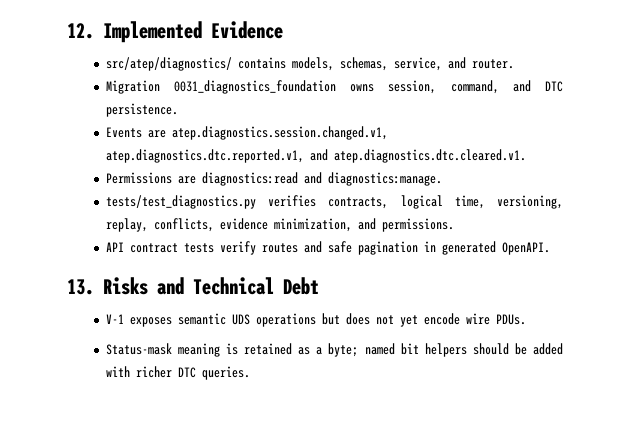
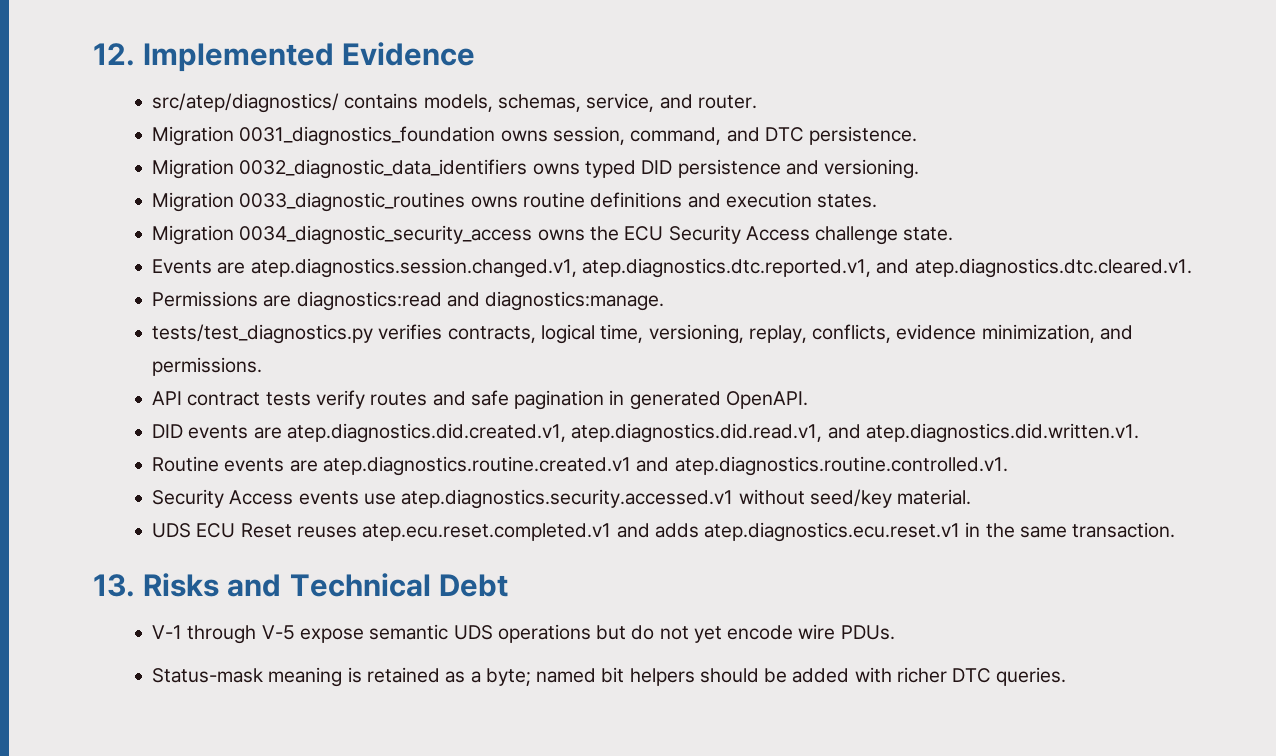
+ Migration 0032_diagnostic_data_identifiers owns typed DID persistence and versioning.
+ Migration 0033_diagnostic_routines owns routine definitions and execution states.
+ Migration 0034_diagnostic_security_access owns the ECU Security Access challenge state.
+ DID events are atep.diagnostics.did.created.v1, atep.diagnostics.did.read.v1, and atep.diagnostics.did.written.v1.
+ Routine events are atep.diagnostics.routine.created.v1 and atep.diagnostics.routine.controlled.v1.
+ Security Access events use atep.diagnostics.security.accessed.v1 without seed/key material.
+ UDS ECU Reset reuses atep.ecu.reset.completed.v1 and adds atep.diagnostics.ecu.reset.v1 in the same transaction.
- V-1 exposes semantic UDS operations but does not yet encode wire PDUs.
+ V-1 through V-5 expose semantic UDS operations but do not yet encode wire PDUs.

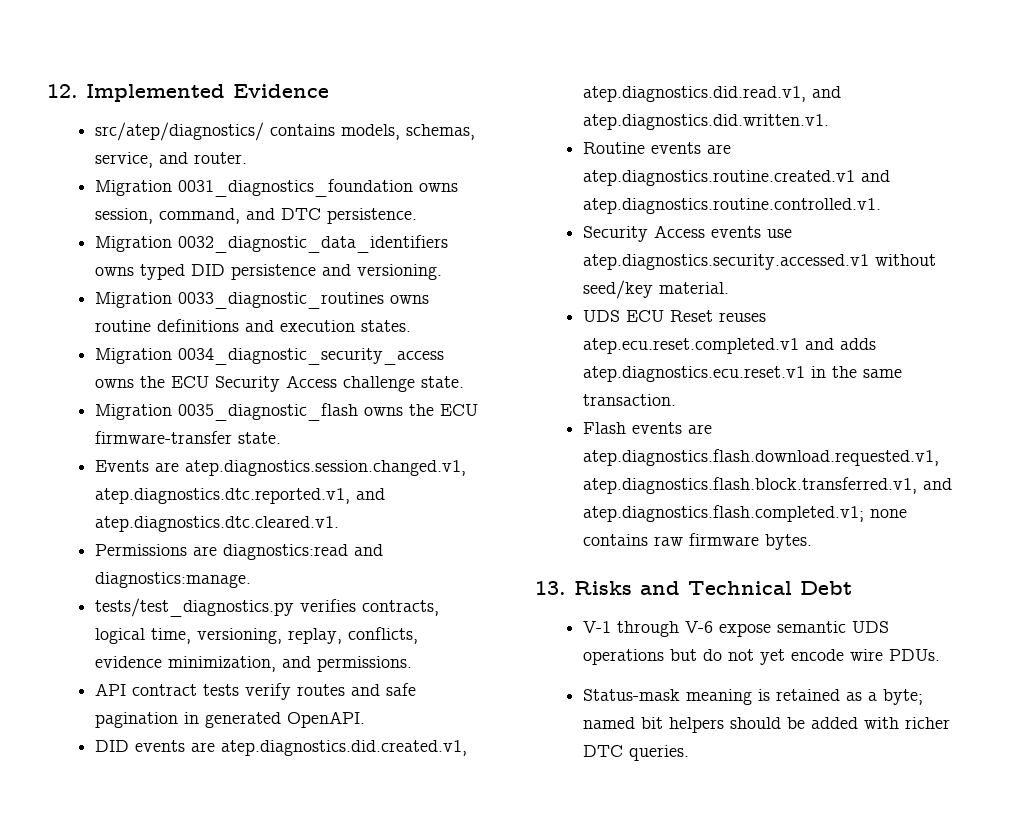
+ Migration 0035_diagnostic_flash owns the ECU firmware-transfer state.
+ Flash events are atep.diagnostics.flash.download.requested.v1, atep.diagnostics.flash.block.transferred.v1, and atep.diagnostics.flash.completed.v1; none contains raw firmware bytes.
- V-1 through V-5 expose semantic UDS operations but do not yet encode wire PDUs.
+ V-1 through V-6 expose semantic UDS operations but do not yet encode wire PDUs.

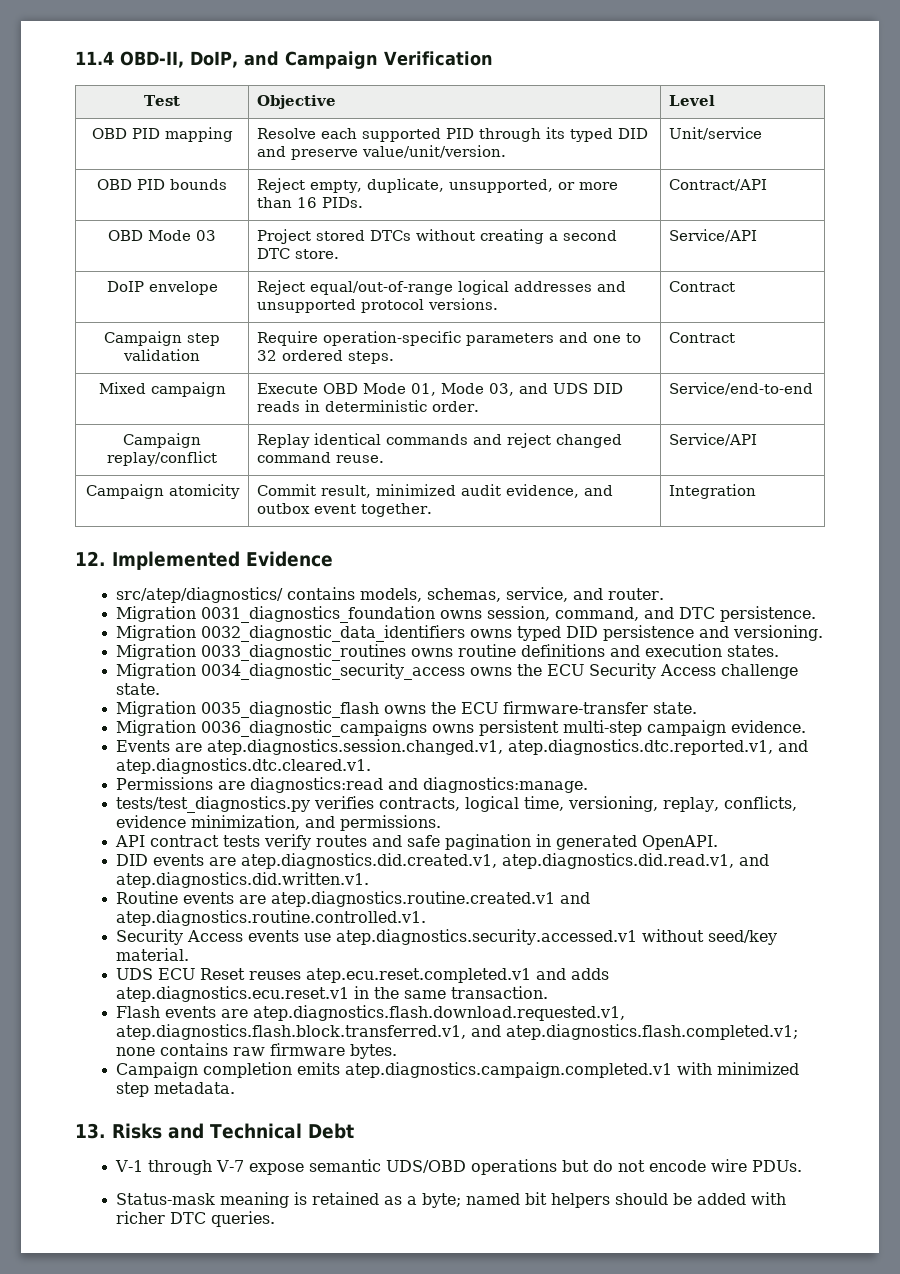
+ 11.4 OBD-II, DoIP, and Campaign Verification
+ Test | Objective | Level
+ OBD PID mapping | Resolve each supported PID through its typed DID and preserve value/unit/version. | Unit/service
+ OBD PID bounds | Reject empty, duplicate, unsupported, or more than 16 PIDs. | Contract/API
+ OBD Mode 03 | Project stored DTCs without creating a second DTC store. | Service/API
+ DoIP envelope | Reject equal/out-of-range logical addresses and unsupported protocol versions. | Contract
+ Campaign step validation | Require operation-specific parameters and one to 32 ordered steps. | Contract
+ Mixed campaign | Execute OBD Mode 01, Mode 03, and UDS DID reads in deterministic order. | Service/end-to-end
+ Campaign replay/conflict | Replay identical commands and reject changed command reuse. | Service/API
+ Campaign atomicity | Commit result, minimized audit evidence, and outbox event together. | Integration
+ Migration 0036_diagnostic_campaigns owns persistent multi-step campaign evidence.
+ Campaign completion emits atep.diagnostics.campaign.completed.v1 with minimized step metadata.
- V-1 through V-6 expose semantic UDS operations but do not yet encode wire PDUs.
+ V-1 through V-7 expose semantic UDS/OBD operations but do not encode wire PDUs.

